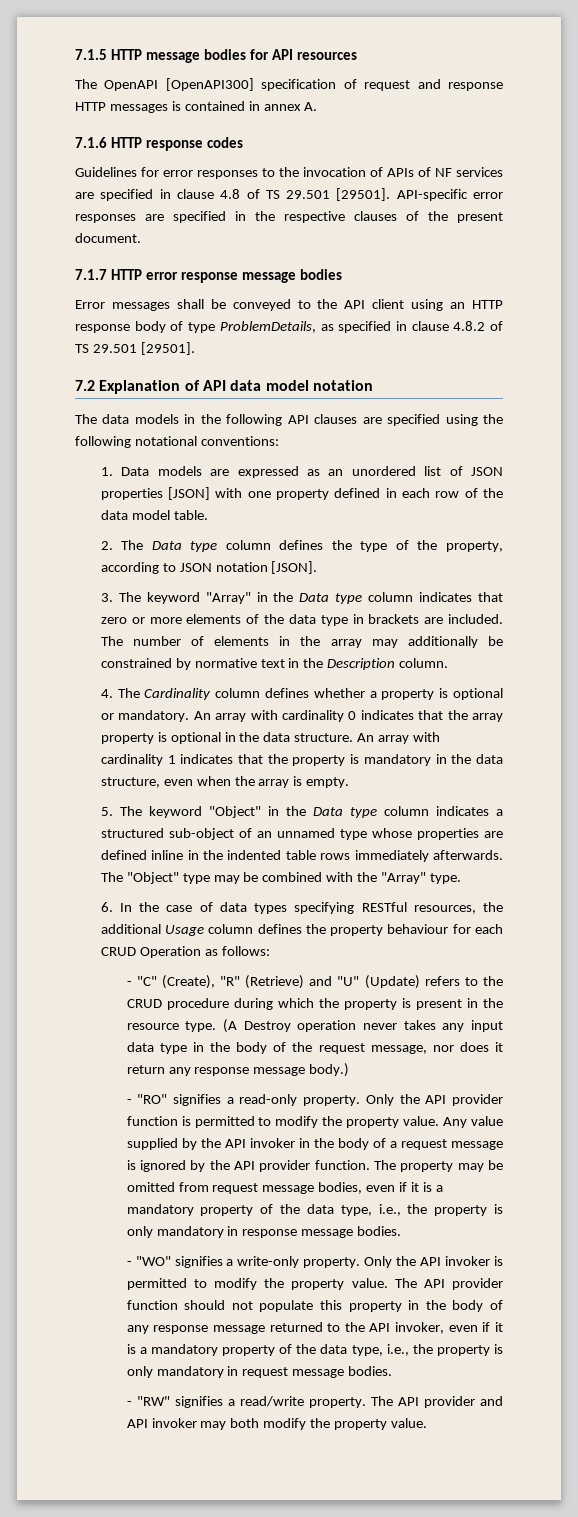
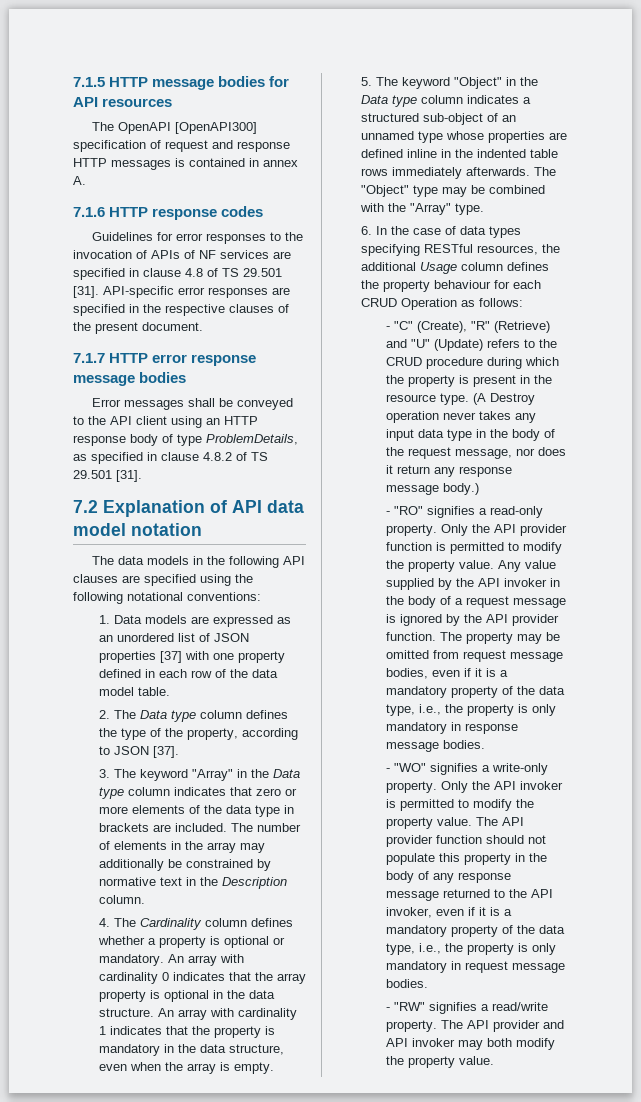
- Guidelines for error responses to the invocation of APIs of NF services are specified in clause 4.8 of TS 29.501 [29501].
+ Guidelines for error responses to the invocation of APIs of NF services are specified in clause 4.8 of TS 29.501 [31].
- Error messages shall be conveyed to the API client using an HTTP response body of type ProblemDetails, as specified in clause 4.8.2 of TS 29.501 [29501].
+ Error messages shall be conveyed to the API client using an HTTP response body of type ProblemDetails, as specified in clause 4.8.2 of TS 29.501 [31].
- 1. Data models are expressed as an unordered list of JSON properties [JSON] with one property defined in each row of the data model table.
+ 1. Data models are expressed as an unordered list of JSON properties [37] with one property defined in each row of the data model table.
- 2. The Data type column defines the type of the property, according to JSON notation [JSON].
+ 2. The Data type column defines the type of the property, according to JSON [37].

